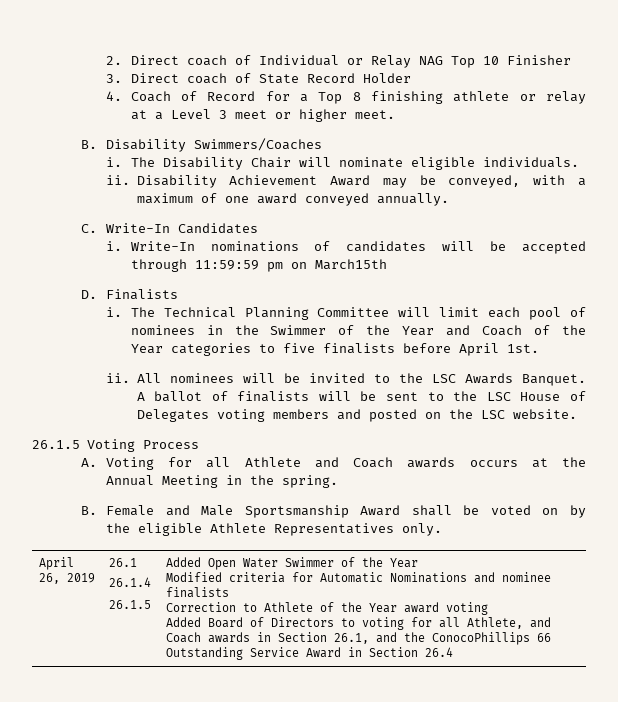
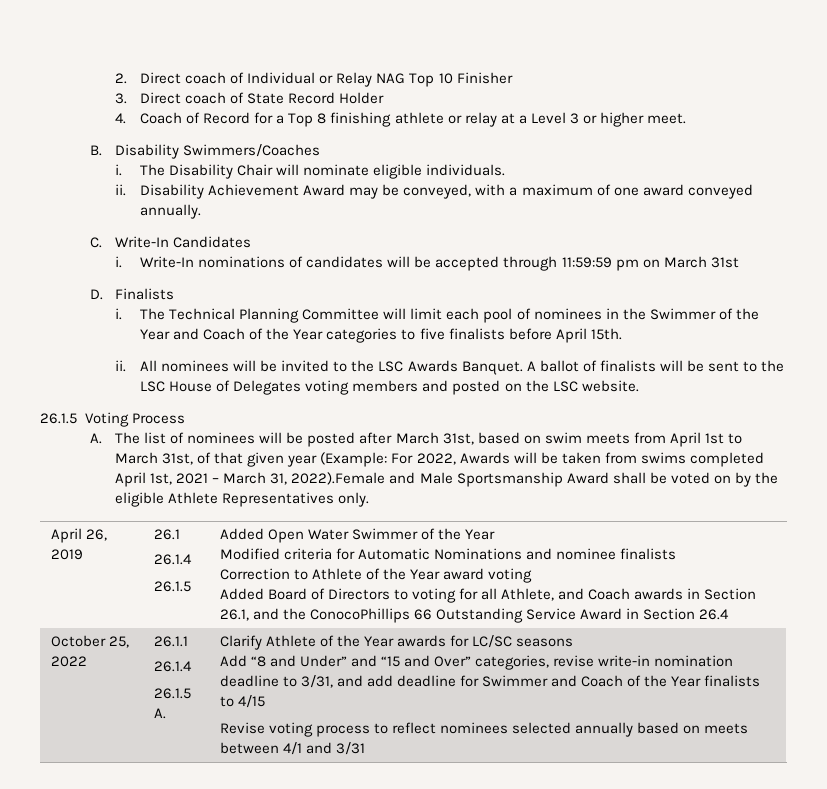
- 4. Coach of Record for a Top 8 finishing athlete or relay at a Level 3 meet or higher meet.
+ 4. Coach of Record for a Top 8 finishing athlete or relay at a Level 3 or higher meet.
- Write-In nominations of candidates will be accepted through 11:59:59 pm on March15th
+ Write-In nominations of candidates will be accepted through 11:59:59 pm on March 31st
- The Technical Planning Committee will limit each pool of nominees in the Swimmer of the Year and Coach of the Year categories to five finalists before April 1st.
+ The Technical Planning Committee will limit each pool of nominees in the Swimmer of the Year and Coach of the Year categories to five finalists before April 15th.
- A. Voting for all Athlete and Coach awards occurs at the Annual Meeting in the spring.
- B. Female and Male Sportsmanship Award shall be voted on by the eligible Athlete Representatives only.
+ A. The list of nominees will be posted after March 31st, based on swim meets from April 1st to March 31st, of that given year (Example: For 2022, Awards will be taken from swims completed April 1st, 2021 – March 31, 2022).Female and Male Sportsmanship Award shall be voted on by the eligible Athlete Representatives only.
+ October 25, 2022 | 26.1.1
+ 26.1.4
+ 26.1.5 A. | Clarify Athlete of the Year awards for LC/SC seasons
+ Add “8 and Under” and “15 and Over” categories, revise write-in nomination deadline to 3/31, and add deadline for Swimmer and Coach of the Year finalists to 4/15
+ Revise voting process to reflect nominees selected annually based on meets between 4/1 and 3/31

